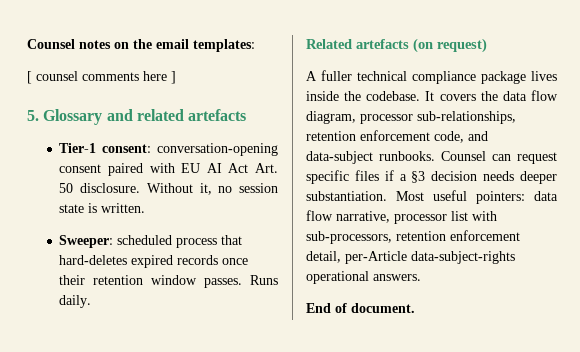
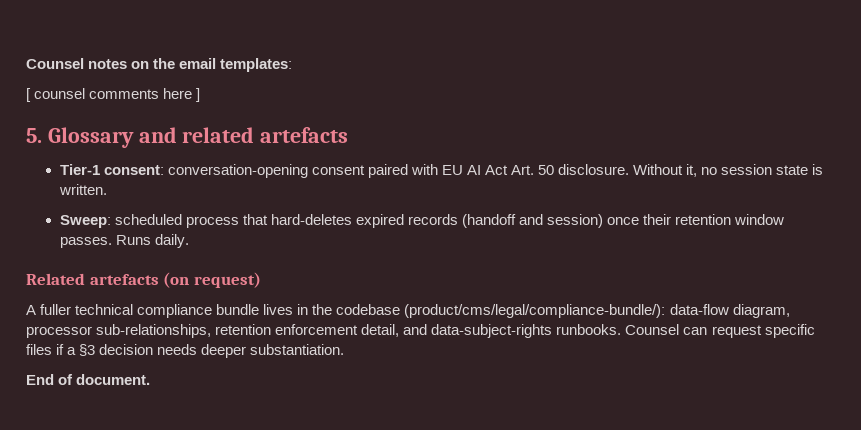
- Sweeper: scheduled process that hard-deletes expired records once their retention window passes.
+ Sweep: scheduled process that hard-deletes expired records (handoff and session) once their retention window passes.
- A fuller technical compliance package lives inside the codebase. It covers the data flow diagram, processor sub-relationships, retention enforcement code, and data-subject runbooks.
+ A fuller technical compliance bundle lives in the codebase (product/cms/legal/compliance-bundle/): data-flow diagram, processor sub-relationships, retention enforcement detail, and data-subject-rights runbooks.
- Most useful pointers: data flow narrative, processor list with sub-processors, retention enforcement detail, per-Article data-subject-rights operational answers.

